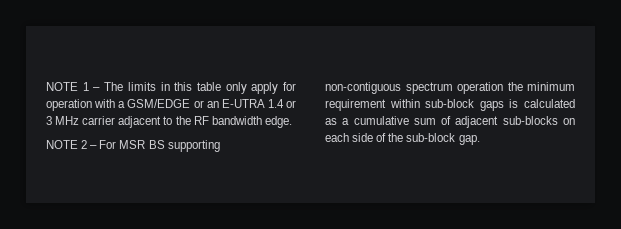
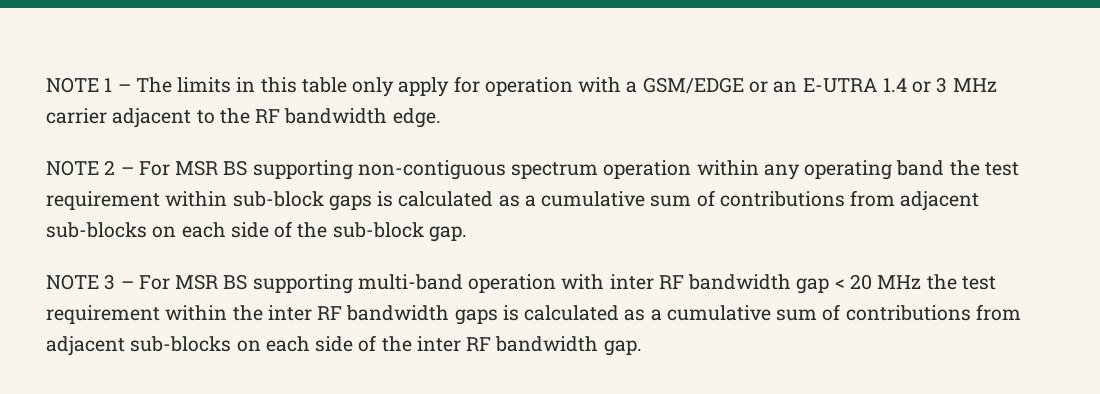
- NOTE 2 – For MSR BS supporting non-contiguous spectrum operation the minimum requirement within sub-block gaps is calculated as a cumulative sum of adjacent sub-blocks on each side of the sub-block gap.
+ NOTE 2 – For MSR BS supporting non-contiguous spectrum operation within any operating band the test requirement within sub-block gaps is calculated as a cumulative sum of contributions from adjacent sub-blocks on each side of the sub-block gap.
+ NOTE 3 – For MSR BS supporting multi-band operation with inter RF bandwidth gap < 20 MHz the test requirement within the inter RF bandwidth gaps is calculated as a cumulative sum of contributions from adjacent sub-blocks on each side of the inter RF bandwidth gap.

